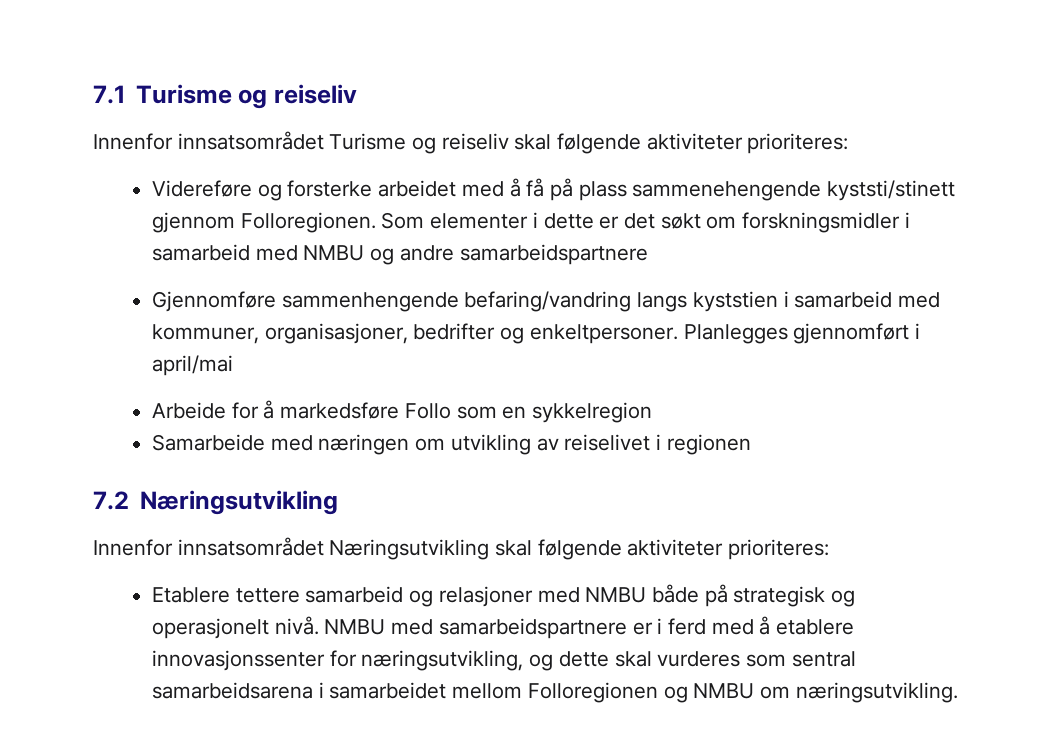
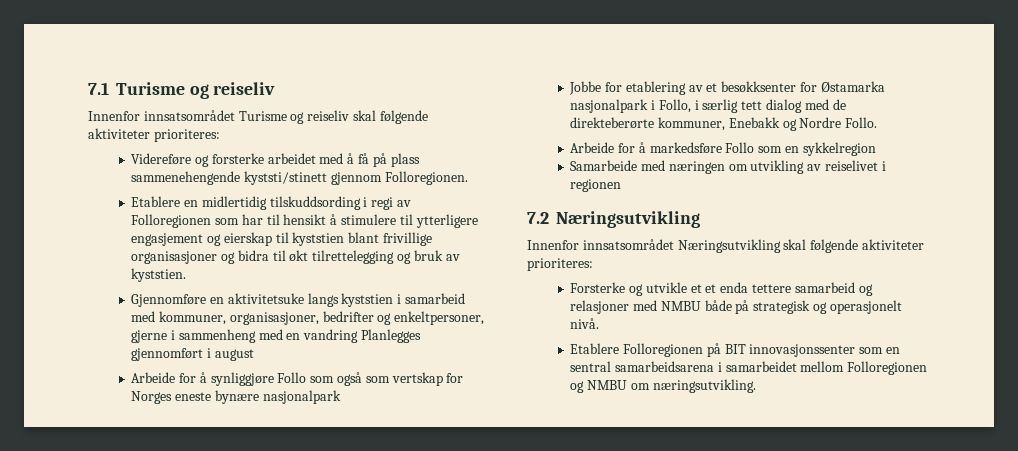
- Videreføre og forsterke arbeidet med å få på plass sammenehengende kyststi/stinett gjennom Folloregionen. Som elementer i dette er det søkt om forskningsmidler i samarbeid med NMBU og andre samarbeidspartnere
+ Videreføre og forsterke arbeidet med å få på plass sammenehengende kyststi/stinett gjennom Folloregionen.
+ Etablere en midlertidig tilskuddsording i regi av Folloregionen som har til hensikt å stimulere til ytterligere engasjement og eierskap til kyststien blant frivillige organisasjoner og bidra til økt tilrettelegging og bruk av kyststien.
- Gjennomføre sammenhengende befaring/vandring langs kyststien i samarbeid med kommuner, organisasjoner, bedrifter og enkeltpersoner. Planlegges gjennomført i april/mai
+ Gjennomføre en aktivitetsuke langs kyststien i samarbeid med kommuner, organisasjoner, bedrifter og enkeltpersoner, gjerne i sammenheng med en vandring Planlegges gjennomført i august
+ Arbeide for å synliggjøre Follo som også som vertskap for Norges eneste bynære nasjonalpark
+ Jobbe for etablering av et besøkksenter for Østamarka nasjonalpark i Follo, i særlig tett dialog med de direkteberørte kommuner, Enebakk og Nordre Follo.
- Etablere tettere samarbeid og relasjoner med NMBU både på strategisk og operasjonelt nivå. NMBU med samarbeidspartnere er i ferd med å etablere innovasjonssenter for næringsutvikling, og dette skal vurderes som sentral samarbeidsarena i samarbeidet mellom Folloregionen og NMBU om næringsutvikling.
+ Forsterke og utvikle et et enda tettere samarbeid og relasjoner med NMBU både på strategisk og operasjonelt nivå.
+ Etablere Folloregionen på BIT innovasjonssenter som en sentral samarbeidsarena i samarbeidet mellom Folloregionen og NMBU om næringsutvikling.

